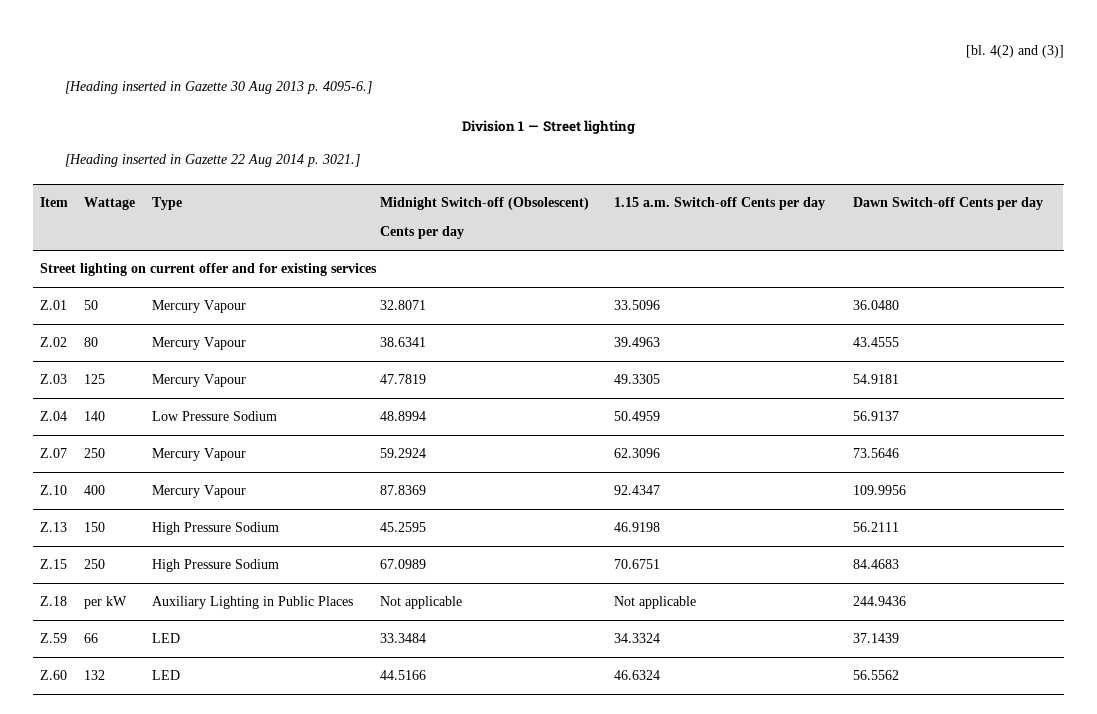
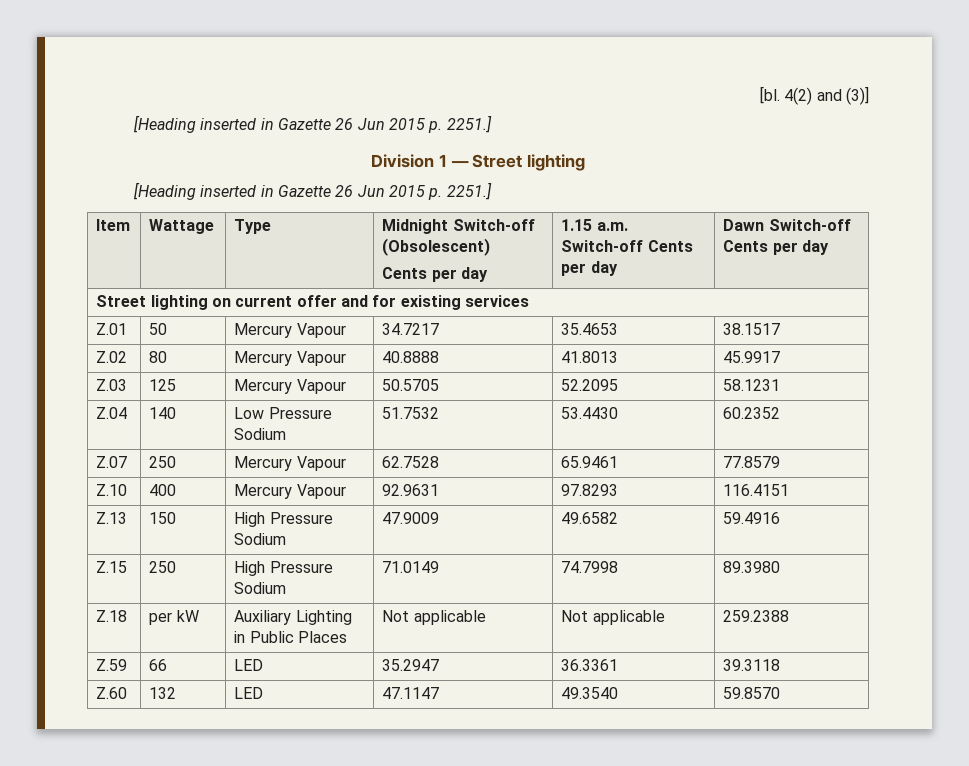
  4(2) and (3)]
- [Heading inserted in Gazette 30 Aug 2013 p. 4095-6.]
+ [Heading inserted in Gazette 26 Jun 2015 p. 2251.]
  Division 1 — Street lighting
- [Heading inserted in Gazette 22 Aug 2014 p. 3021.]
+ [Heading inserted in Gazette 26 Jun 2015 p. 2251.]
- Z.01 | 50 | Mercury Vapour | 32.8071 | 33.5096 | 36.0480
+ Z.01 | 50 | Mercury Vapour | 34.7217 | 35.4653 | 38.1517
- Z.02 | 80 | Mercury Vapour | 38.6341 | 39.4963 | 43.4555
+ Z.02 | 80 | Mercury Vapour | 40.8888 | 41.8013 | 45.9917
- Z.03 | 125 | Mercury Vapour | 47.7819 | 49.3305 | 54.9181
+ Z.03 | 125 | Mercury Vapour | 50.5705 | 52.2095 | 58.1231
- Z.04 | 140 | Low Pressure Sodium | 48.8994 | 50.4959 | 56.9137
+ Z.04 | 140 | Low Pressure Sodium | 51.7532 | 53.4430 | 60.2352
- Z.07 | 250 | Mercury Vapour | 59.2924 | 62.3096 | 73.5646
+ Z.07 | 250 | Mercury Vapour | 62.7528 | 65.9461 | 77.8579
- Z.10 | 400 | Mercury Vapour | 87.8369 | 92.4347 | 109.9956
+ Z.10 | 400 | Mercury Vapour | 92.9631 | 97.8293 | 116.4151
- Z.13 | 150 | High Pressure Sodium | 45.2595 | 46.9198 | 56.2111
+ Z.13 | 150 | High Pressure Sodium | 47.9009 | 49.6582 | 59.4916
- Z.15 | 250 | High Pressure Sodium | 67.0989 | 70.6751 | 84.4683
+ Z.15 | 250 | High Pressure Sodium | 71.0149 | 74.7998 | 89.3980
- Z.18 | per kW | Auxiliary Lighting in Public Places | Not applicable | Not applicable | 244.9436
+ Z.18 | per kW | Auxiliary Lighting in Public Places | Not applicable | Not applicable | 259.2388
- Z.59 | 66 | LED | 33.3484 | 34.3324 | 37.1439
+ Z.59 | 66 | LED | 35.2947 | 36.3361 | 39.3118
- Z.60 | 132 | LED | 44.5166 | 46.6324 | 56.5562
+ Z.60 | 132 | LED | 47.1147 | 49.3540 | 59.8570

